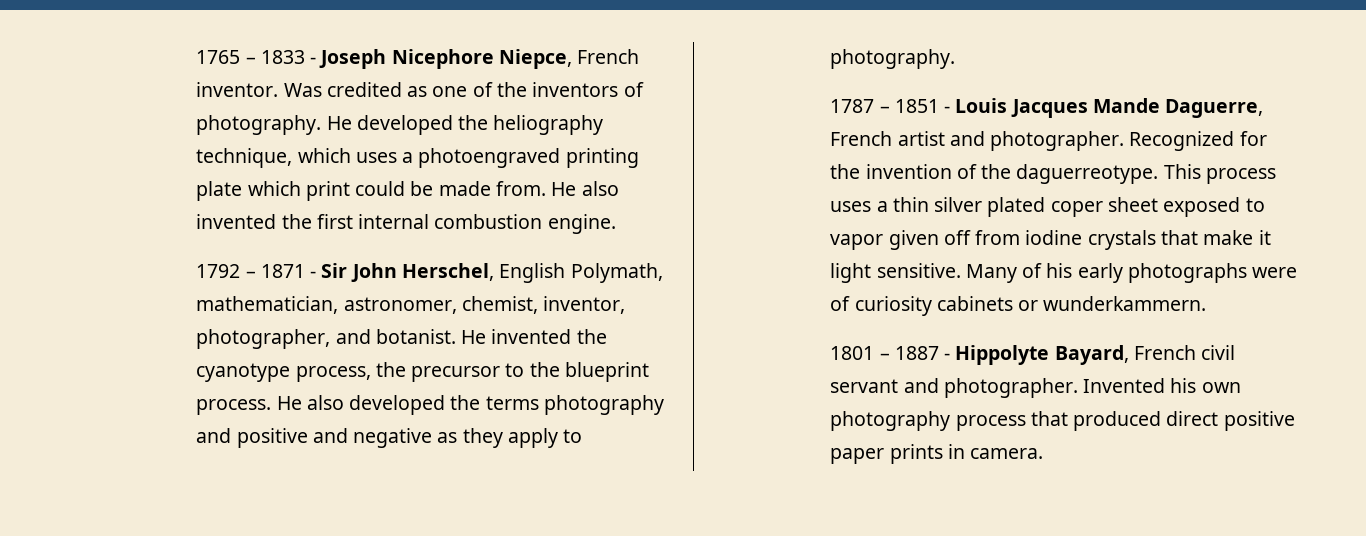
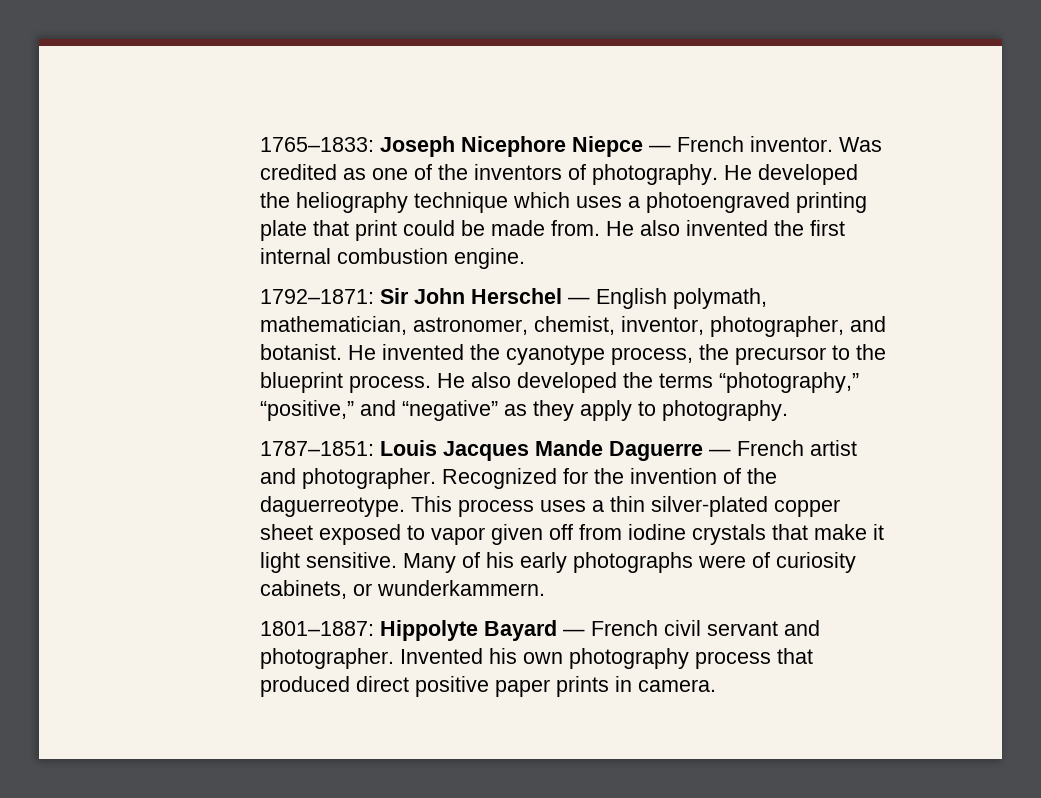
- 1765 – 1833 - Joseph Nicephore Niepce, French inventor.
+ 1765–1833: Joseph Nicephore Niepce — French inventor.
- He developed the heliography technique, which uses a photoengraved printing plate which print could be made from.
+ He developed the heliography technique which uses a photoengraved printing plate that print could be made from.
- 1792 – 1871 - Sir John Herschel, English Polymath, mathematician, astronomer, chemist, inventor, photographer, and botanist.
+ 1792–1871: Sir John Herschel — English polymath, mathematician, astronomer, chemist, inventor, photographer, and botanist.
- He also developed the terms photography and positive and negative as they apply to photography.
+ He also developed the terms “photography,” “positive,” and “negative” as they apply to photography.
- 1787 – 1851 - Louis Jacques Mande Daguerre, French artist and photographer.
+ 1787–1851: Louis Jacques Mande Daguerre — French artist and photographer.
- This process uses a thin silver plated coper sheet exposed to vapor given off from iodine crystals that make it light sensitive.
+ This process uses a thin silver-plated copper sheet exposed to vapor given off from iodine crystals that make it light sensitive.
- Many of his early photographs were of curiosity cabinets or wunderkammern.
+ Many of his early photographs were of curiosity cabinets, or wunderkammern.
- 1801 – 1887 - Hippolyte Bayard, French civil servant and photographer.
+ 1801–1887: Hippolyte Bayard — French civil servant and photographer.

